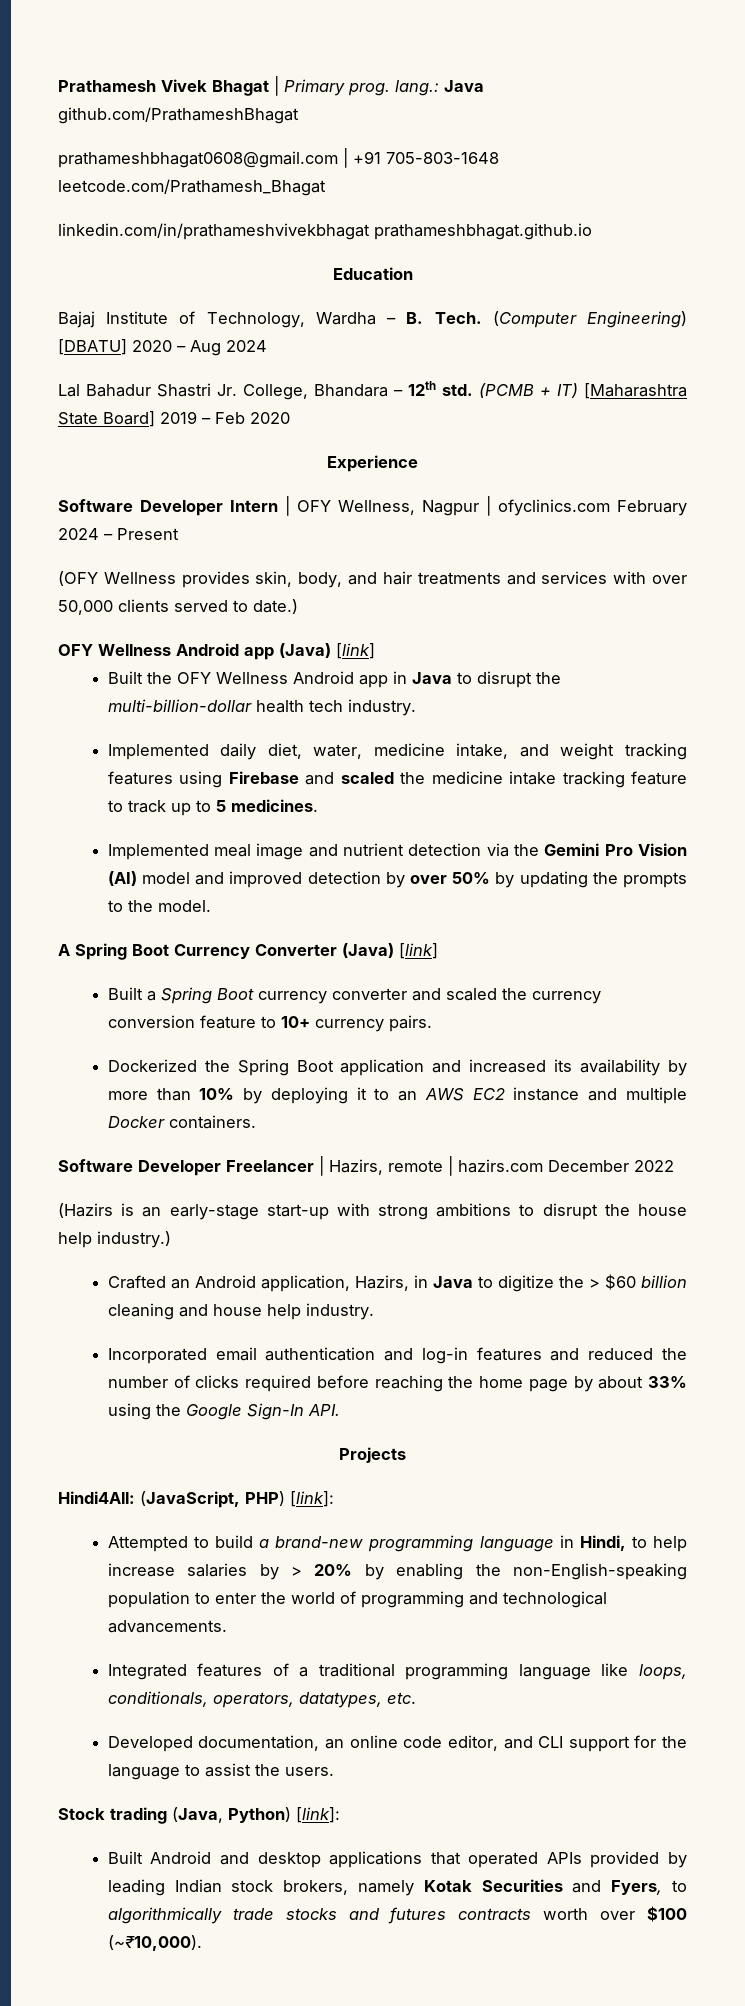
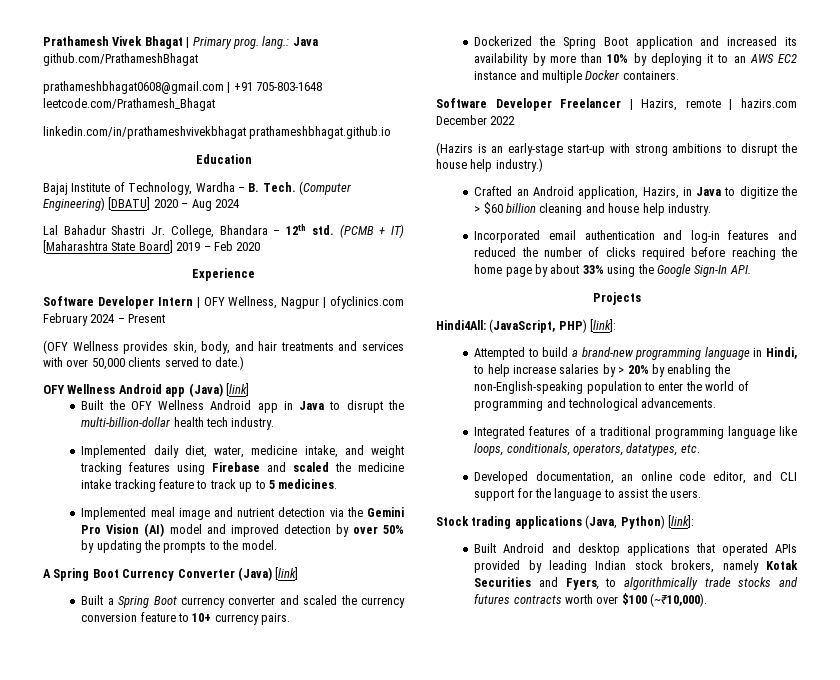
- Stock trading (Java, Python) [link]:
+ Stock trading applications (Java, Python) [link]:

